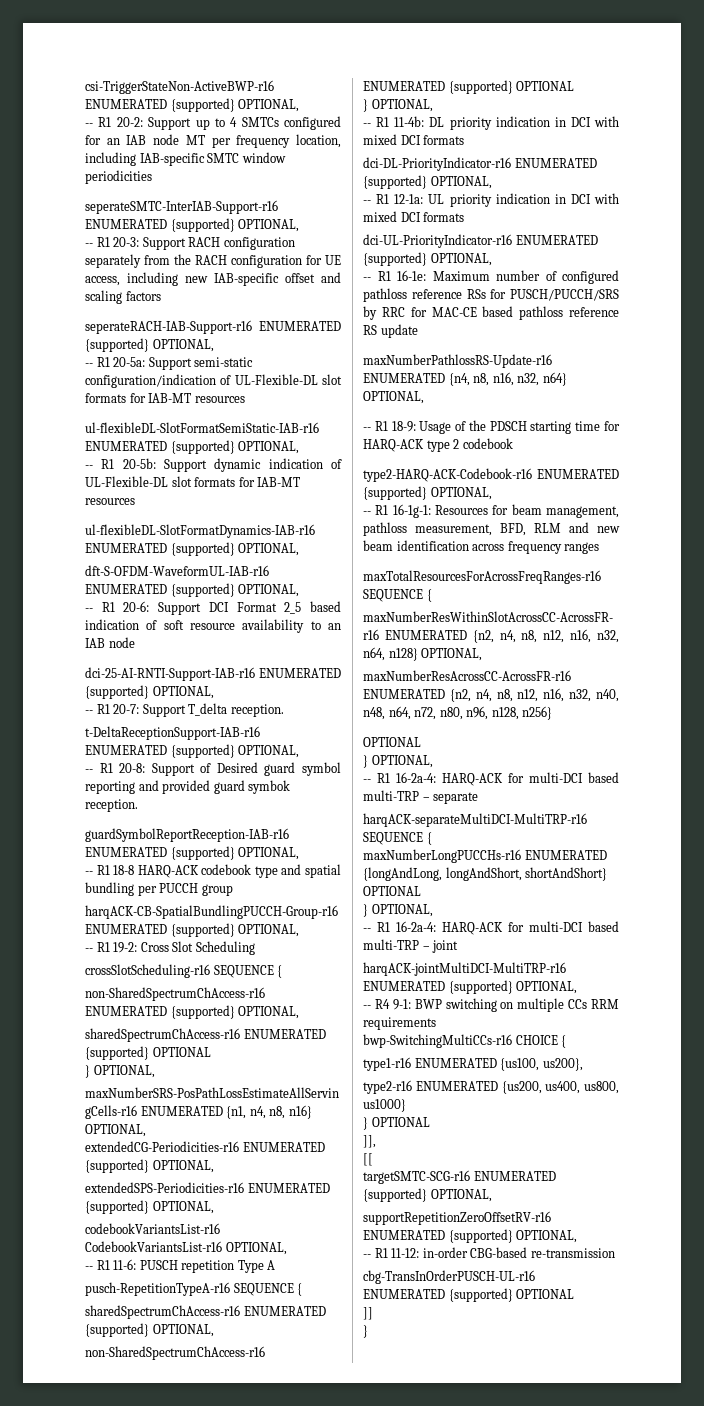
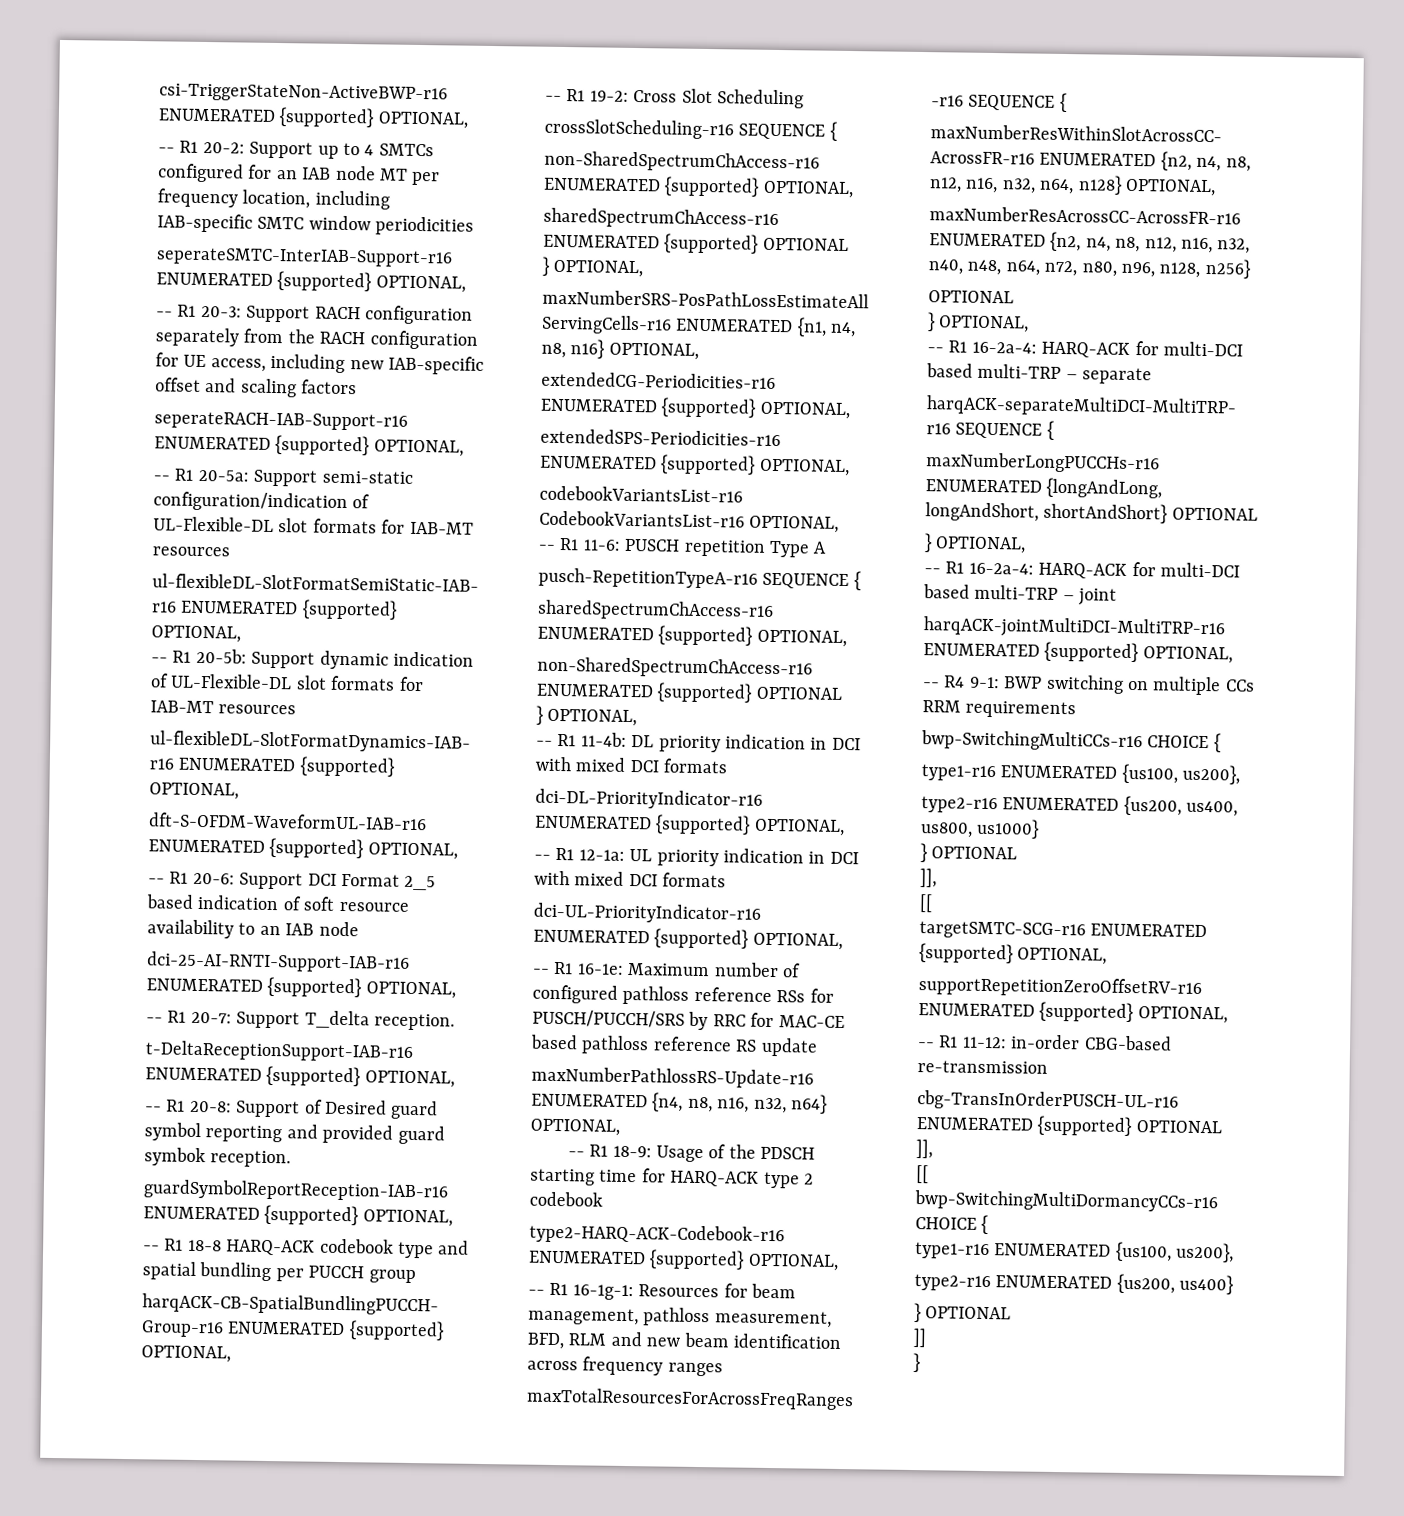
  cbg-TransInOrderPUSCH-UL-r16 ENUMERATED {supported} OPTIONAL
+ ]],
+ [[
+ bwp-SwitchingMultiDormancyCCs-r16 CHOICE {
+ type1-r16 ENUMERATED {us100, us200},
+ type2-r16 ENUMERATED {us200, us400}
+ } OPTIONAL

